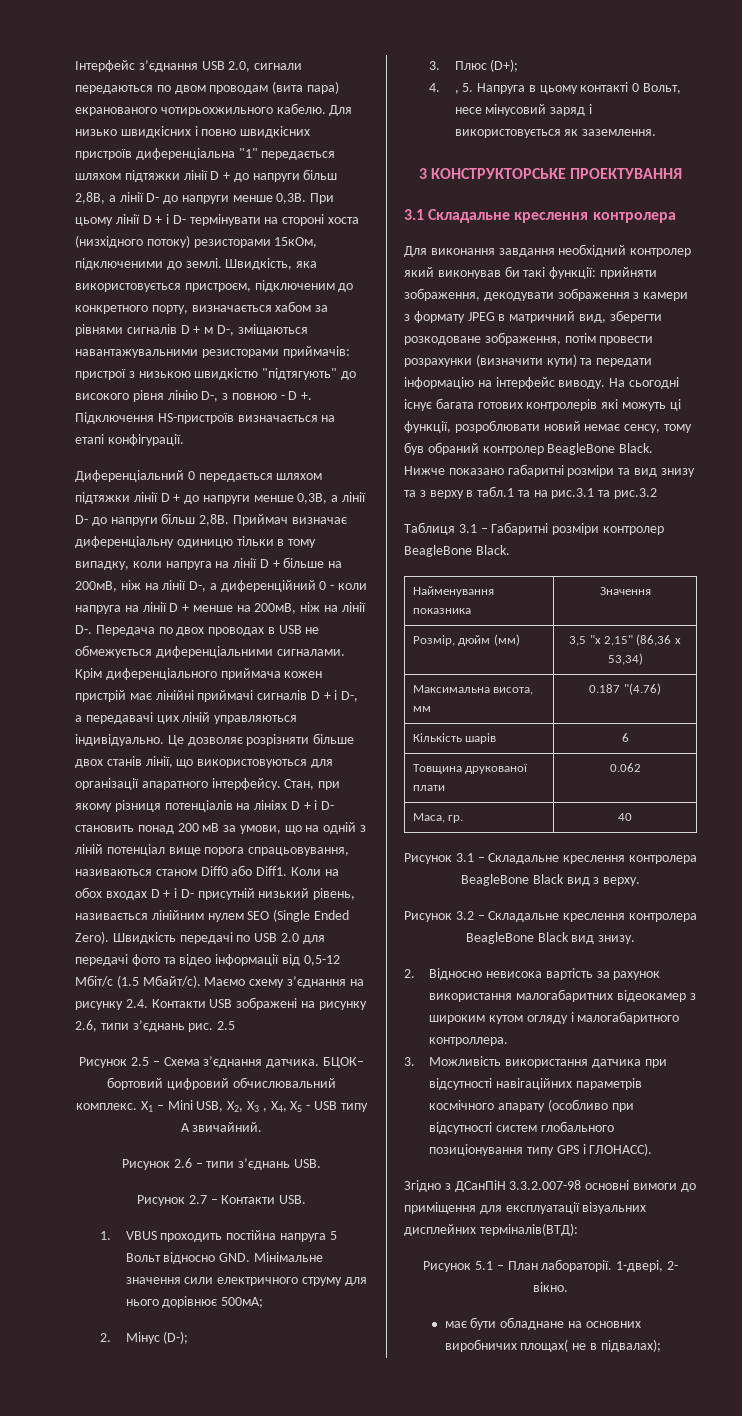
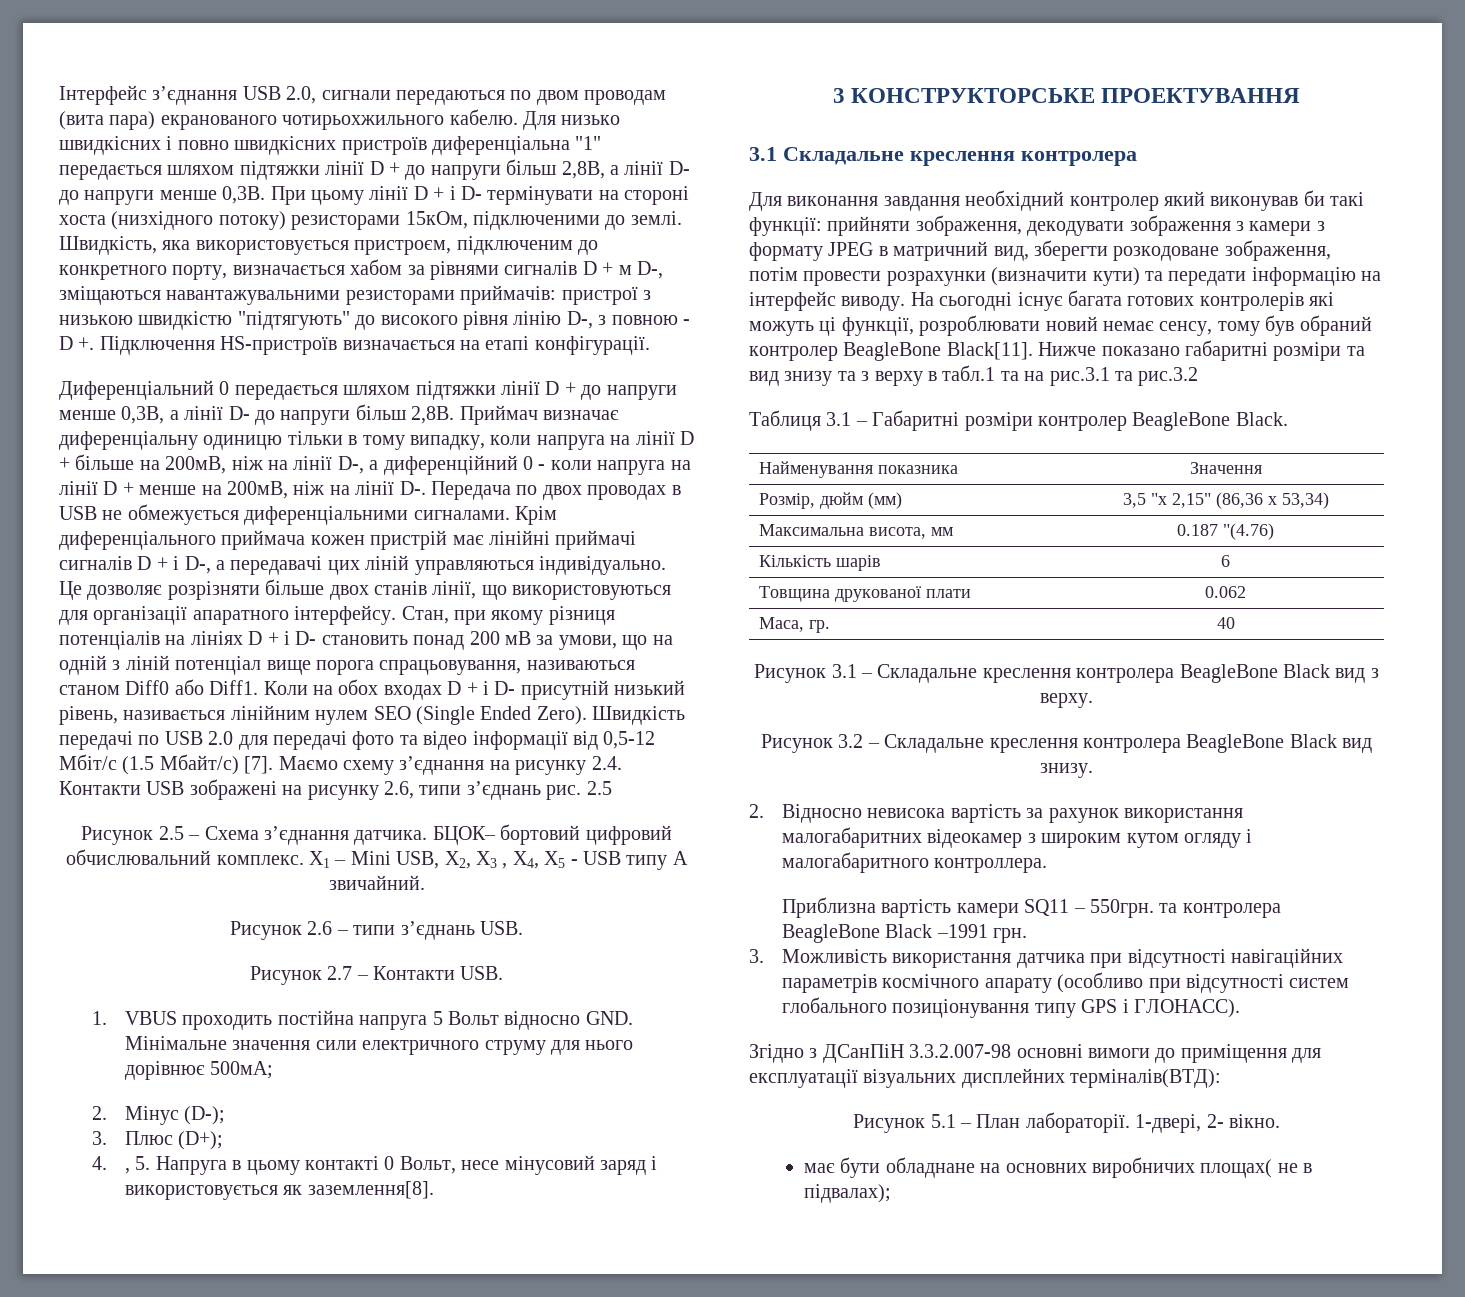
- Швидкість передачі по USB 2.0 для передачі фото та відео інформації від 0,5-12 Мбіт/с (1.5 Мбайт/с).
+ Швидкість передачі по USB 2.0 для передачі фото та відео інформації від 0,5-12 Мбіт/с (1.5 Мбайт/с) [7].
- 4. , 5. Напруга в цьому контакті 0 Вольт, несе мінусовий заряд і використовується як заземлення.
+ 4. , 5. Напруга в цьому контакті 0 Вольт, несе мінусовий заряд і використовується як заземлення[8].
- На сьогодні існує багата готових контролерів які можуть ці функції, розроблювати новий немає сенсу, тому був обраний контролер BeagleBone Black.
+ На сьогодні існує багата готових контролерів які можуть ці функції, розроблювати новий немає сенсу, тому був обраний контролер BeagleBone Black[11].
+ Приблизна вартість камери SQ11 – 550грн. та контролера BeagleBone Black –1991 грн.

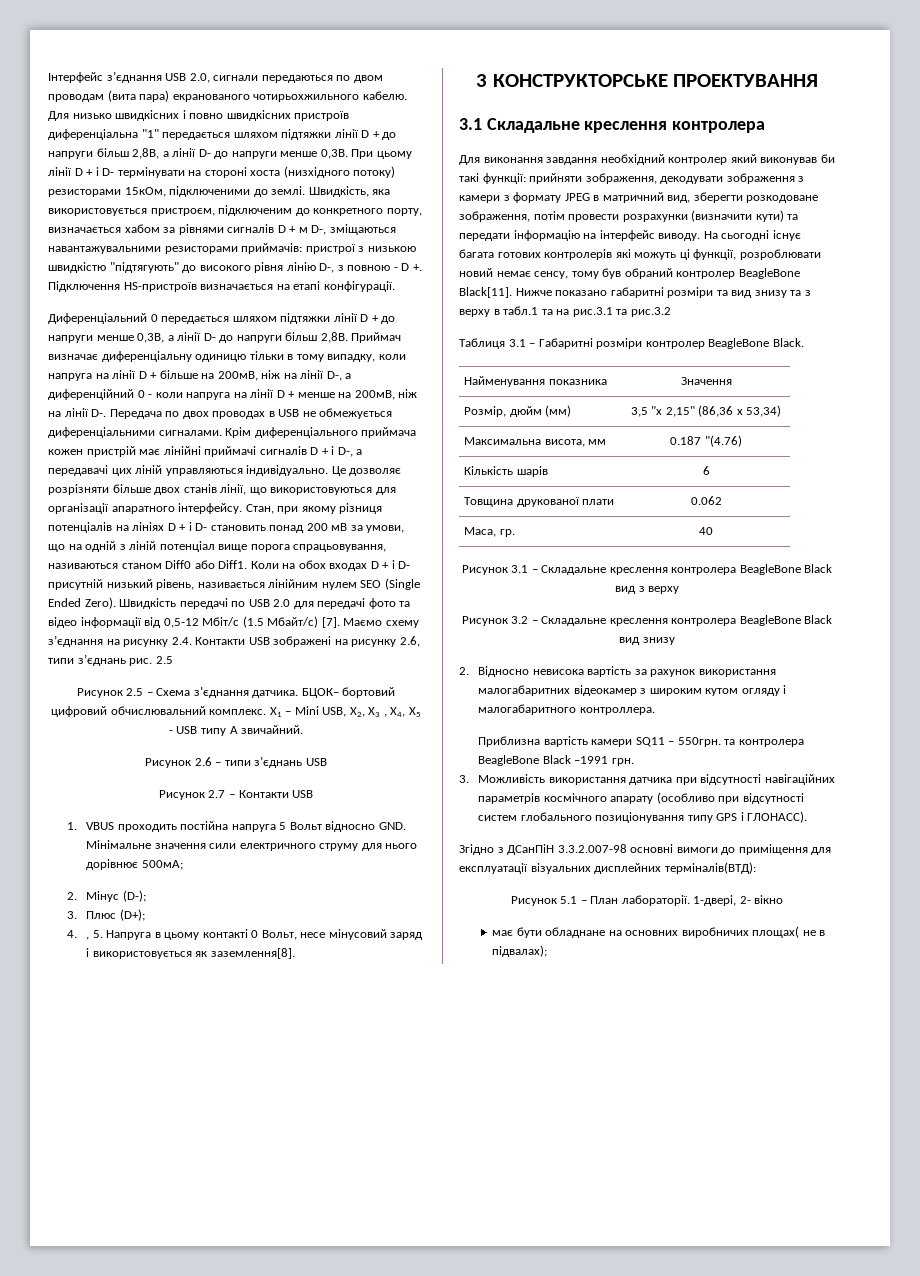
- Рисунок 2.6 – типи з’єднань USB.
+ Рисунок 2.6 – типи з’єднань USB
- Рисунок 2.7 – Контакти USB.
+ Рисунок 2.7 – Контакти USB
- Рисунок 3.1 – Складальне креслення контролера BeagleBone Black вид з верху.
+ Рисунок 3.1 – Складальне креслення контролера BeagleBone Black вид з верху
- Рисунок 3.2 – Складальне креслення контролера BeagleBone Black вид знизу.
+ Рисунок 3.2 – Складальне креслення контролера BeagleBone Black вид знизу
- 1-двері, 2- вікно.
+ 1-двері, 2- вікно

